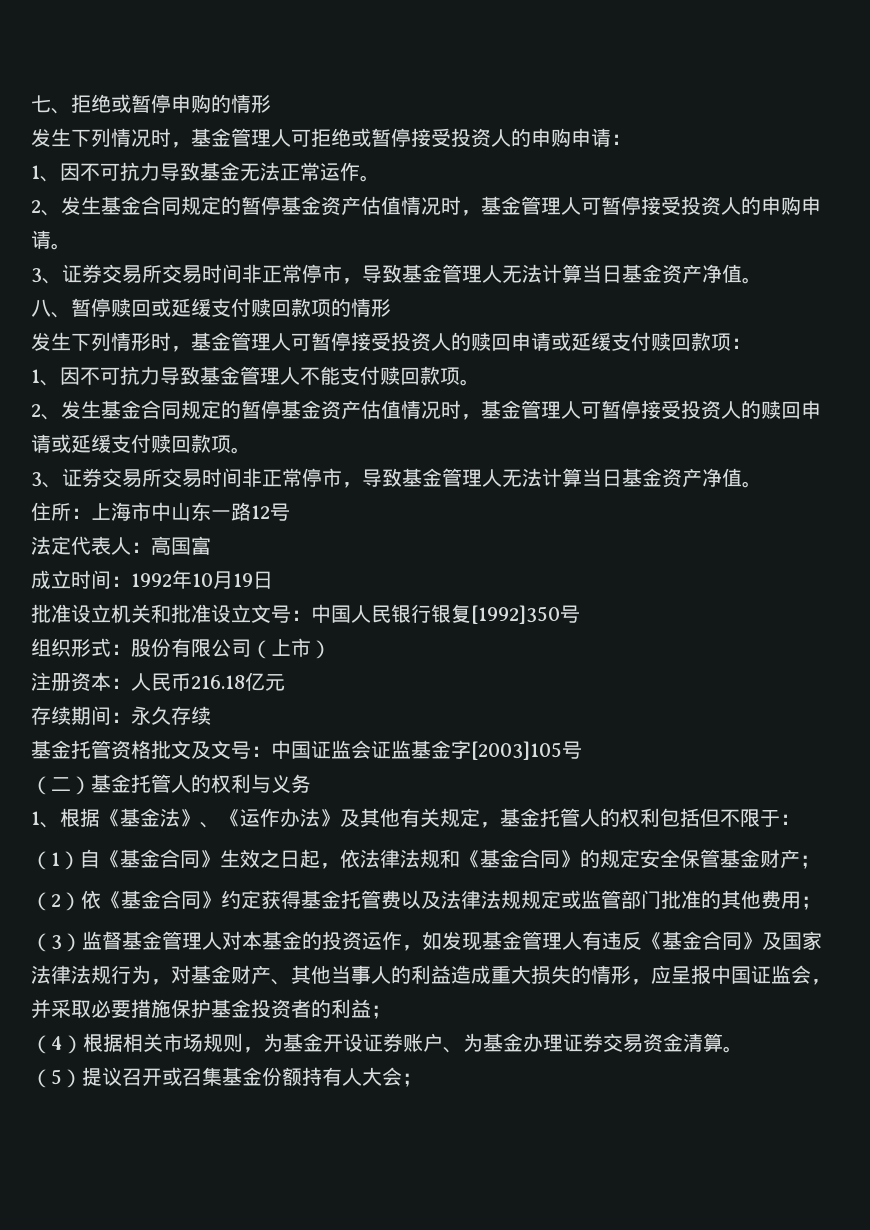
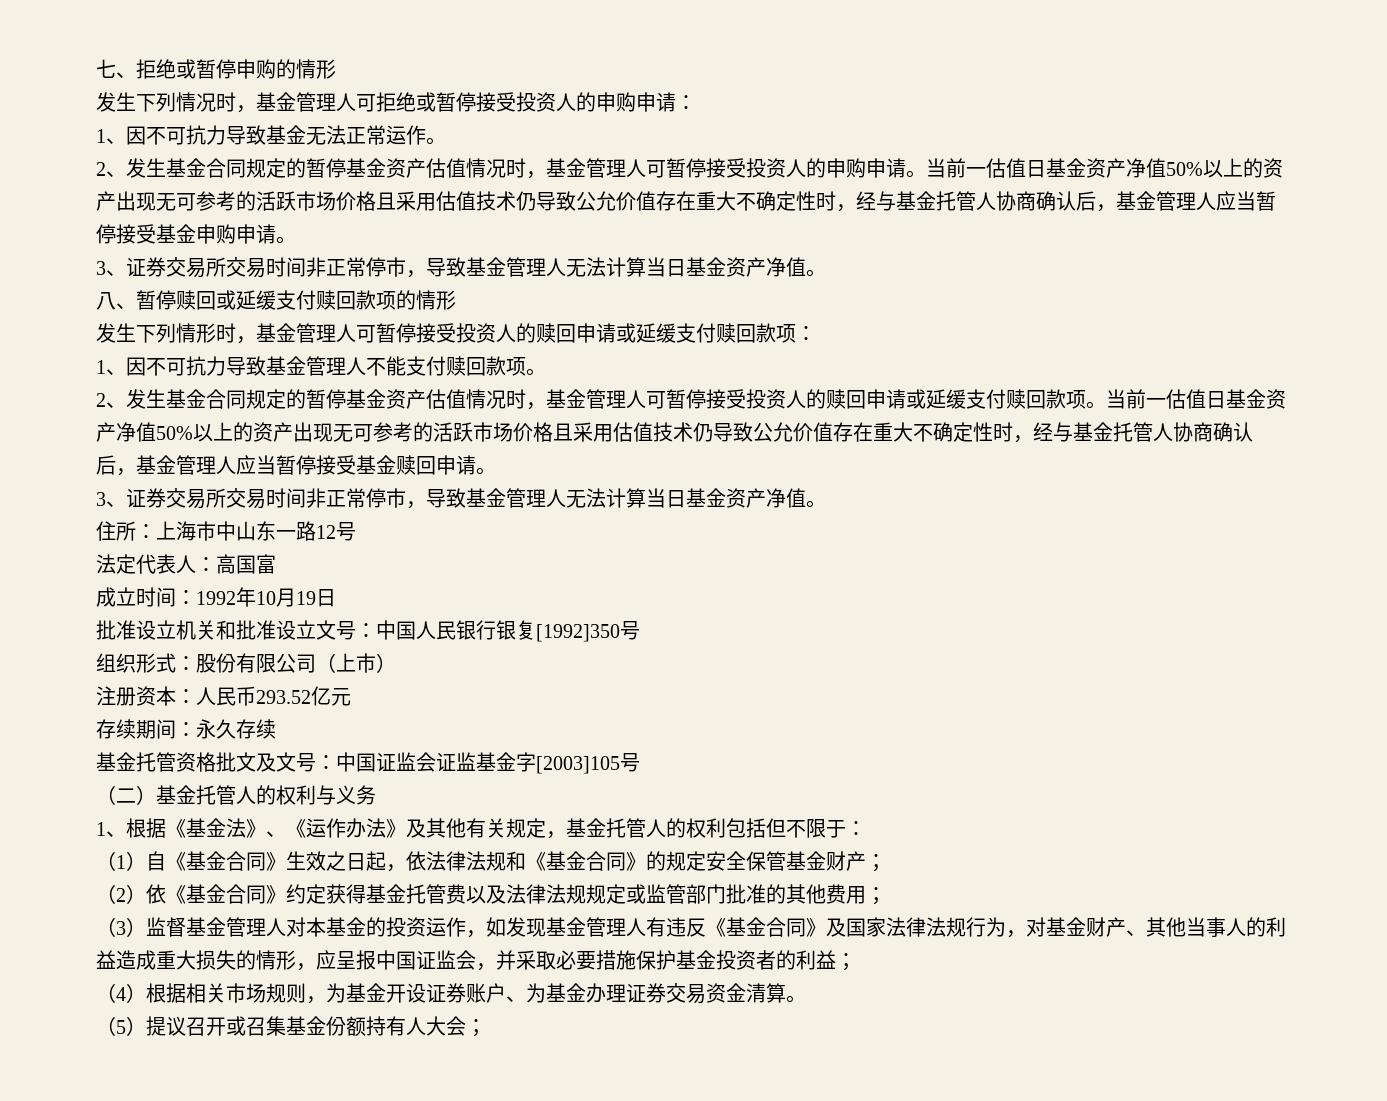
+ 当前一估值日基金资产净值50%以上的资产出现无可参考的活跃市场价格且采用估值技术仍导致公允价值存在重大不确定性时，经与基金托管人协商确认后，基金管理人应当暂停接受基金申购申请。
+ 当前一估值日基金资产净值50%以上的资产出现无可参考的活跃市场价格且采用估值技术仍导致公允价值存在重大不确定性时，经与基金托管人协商确认后，基金管理人应当暂停接受基金赎回申请。
- 注册资本：人民币216.18亿元
+ 注册资本：人民币293.52亿元

